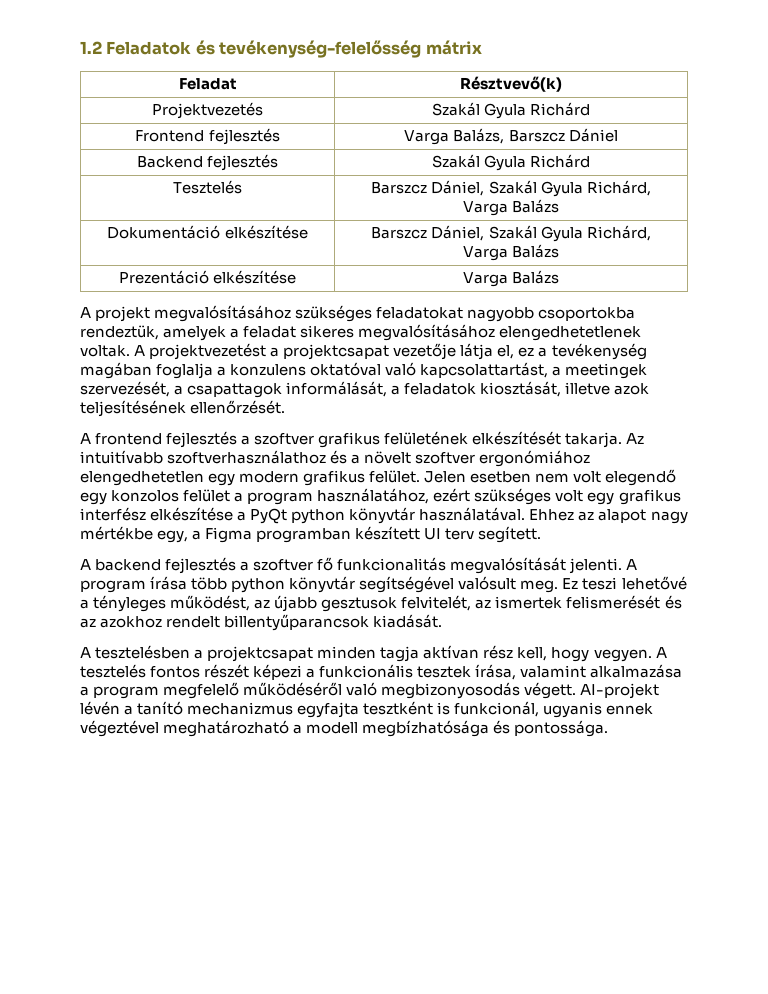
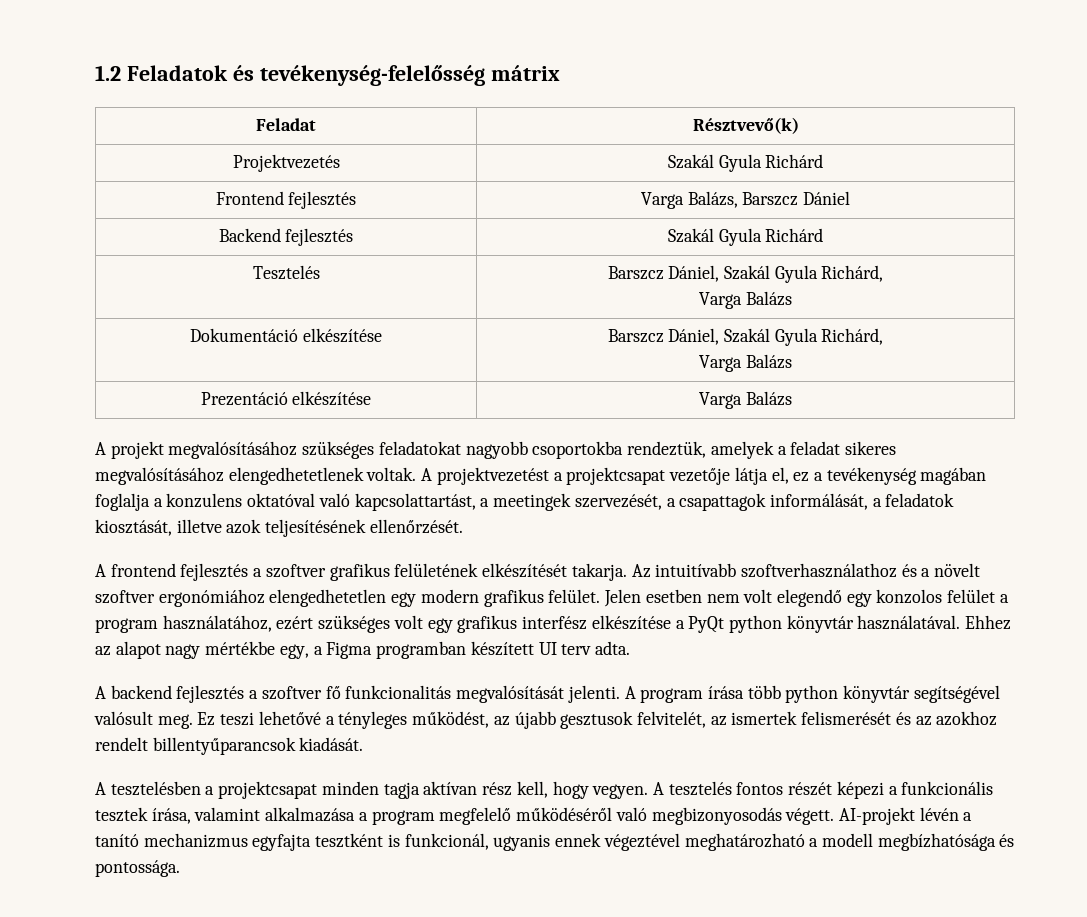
- Ehhez az alapot nagy mértékbe egy, a Figma programban készített UI terv segített.
+ Ehhez az alapot nagy mértékbe egy, a Figma programban készített UI terv adta.

